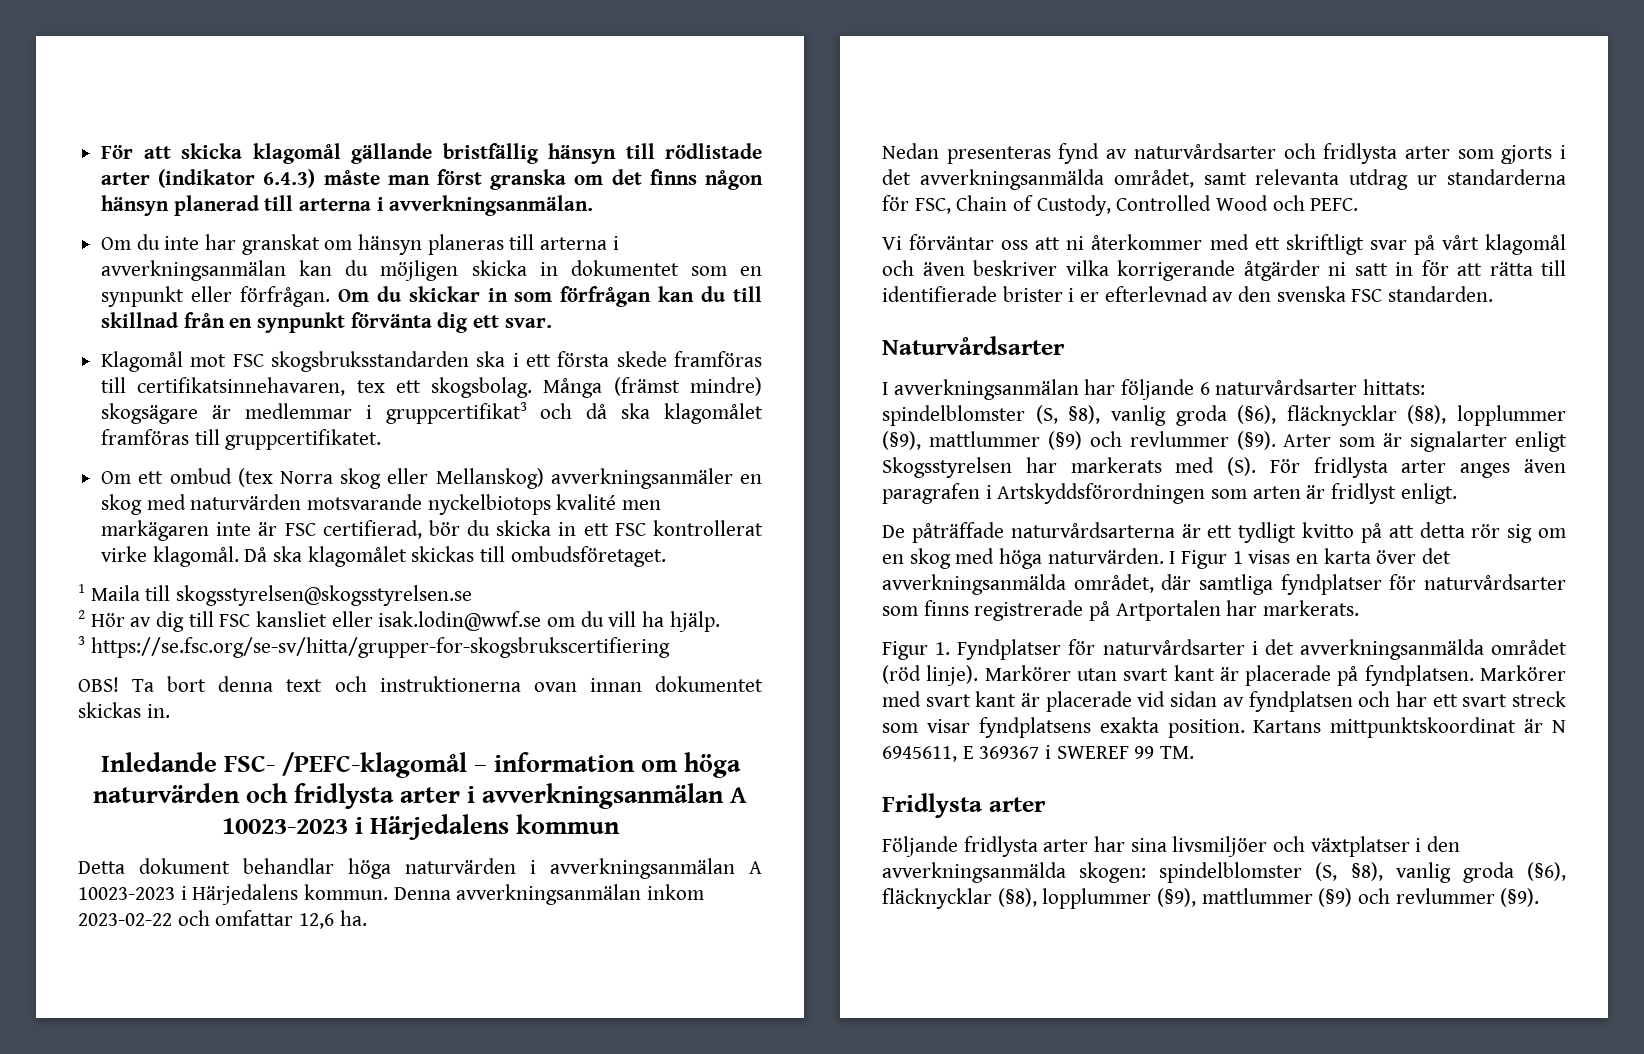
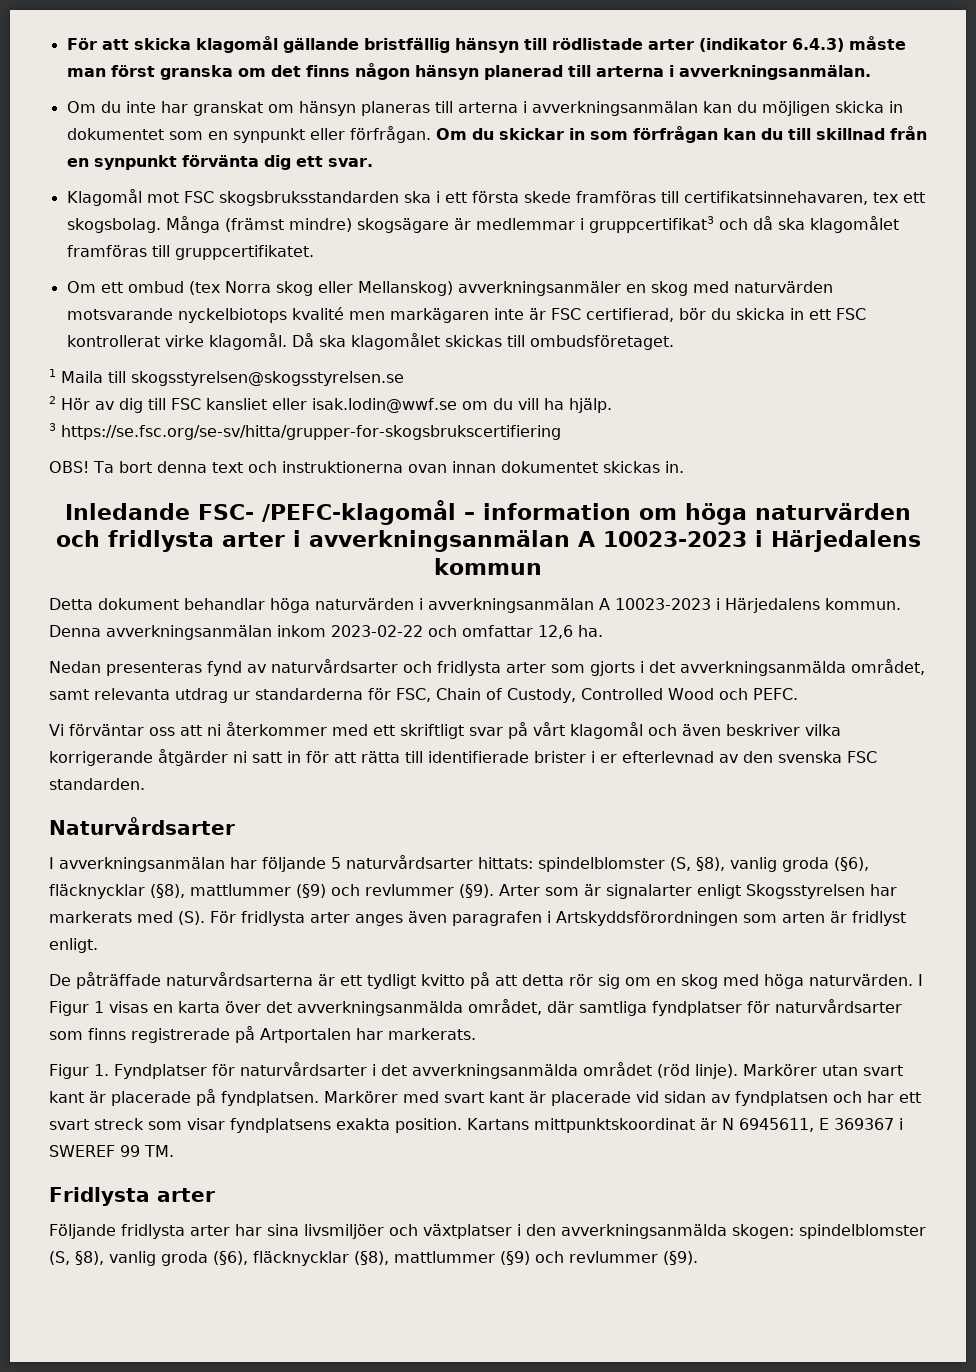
- I avverkningsanmälan har följande 6 naturvårdsarter hittats: spindelblomster (S, §8), vanlig groda (§6), fläcknycklar (§8), lopplummer (§9), mattlummer (§9) och revlummer (§9).
+ I avverkningsanmälan har följande 5 naturvårdsarter hittats: spindelblomster (S, §8), vanlig groda (§6), fläcknycklar (§8), mattlummer (§9) och revlummer (§9).
- Följande fridlysta arter har sina livsmiljöer och växtplatser i den avverkningsanmälda skogen: spindelblomster (S, §8), vanlig groda (§6), fläcknycklar (§8), lopplummer (§9), mattlummer (§9) och revlummer (§9).
+ Följande fridlysta arter har sina livsmiljöer och växtplatser i den avverkningsanmälda skogen: spindelblomster (S, §8), vanlig groda (§6), fläcknycklar (§8), mattlummer (§9) och revlummer (§9).

